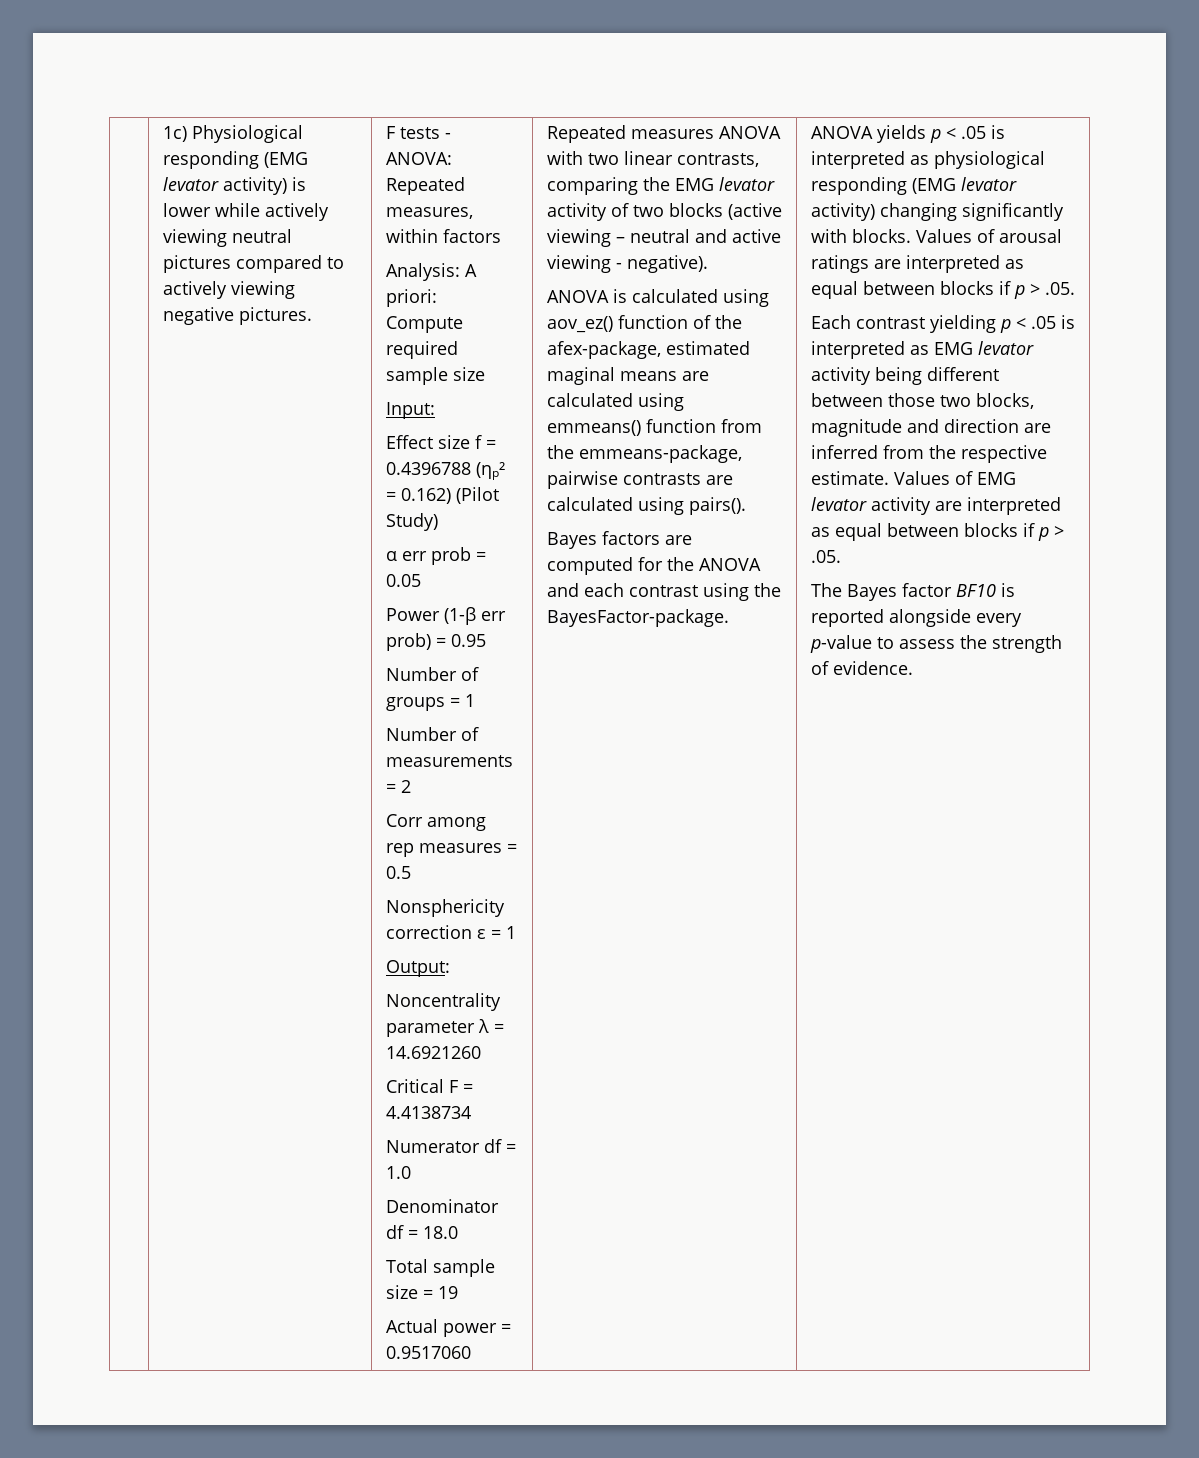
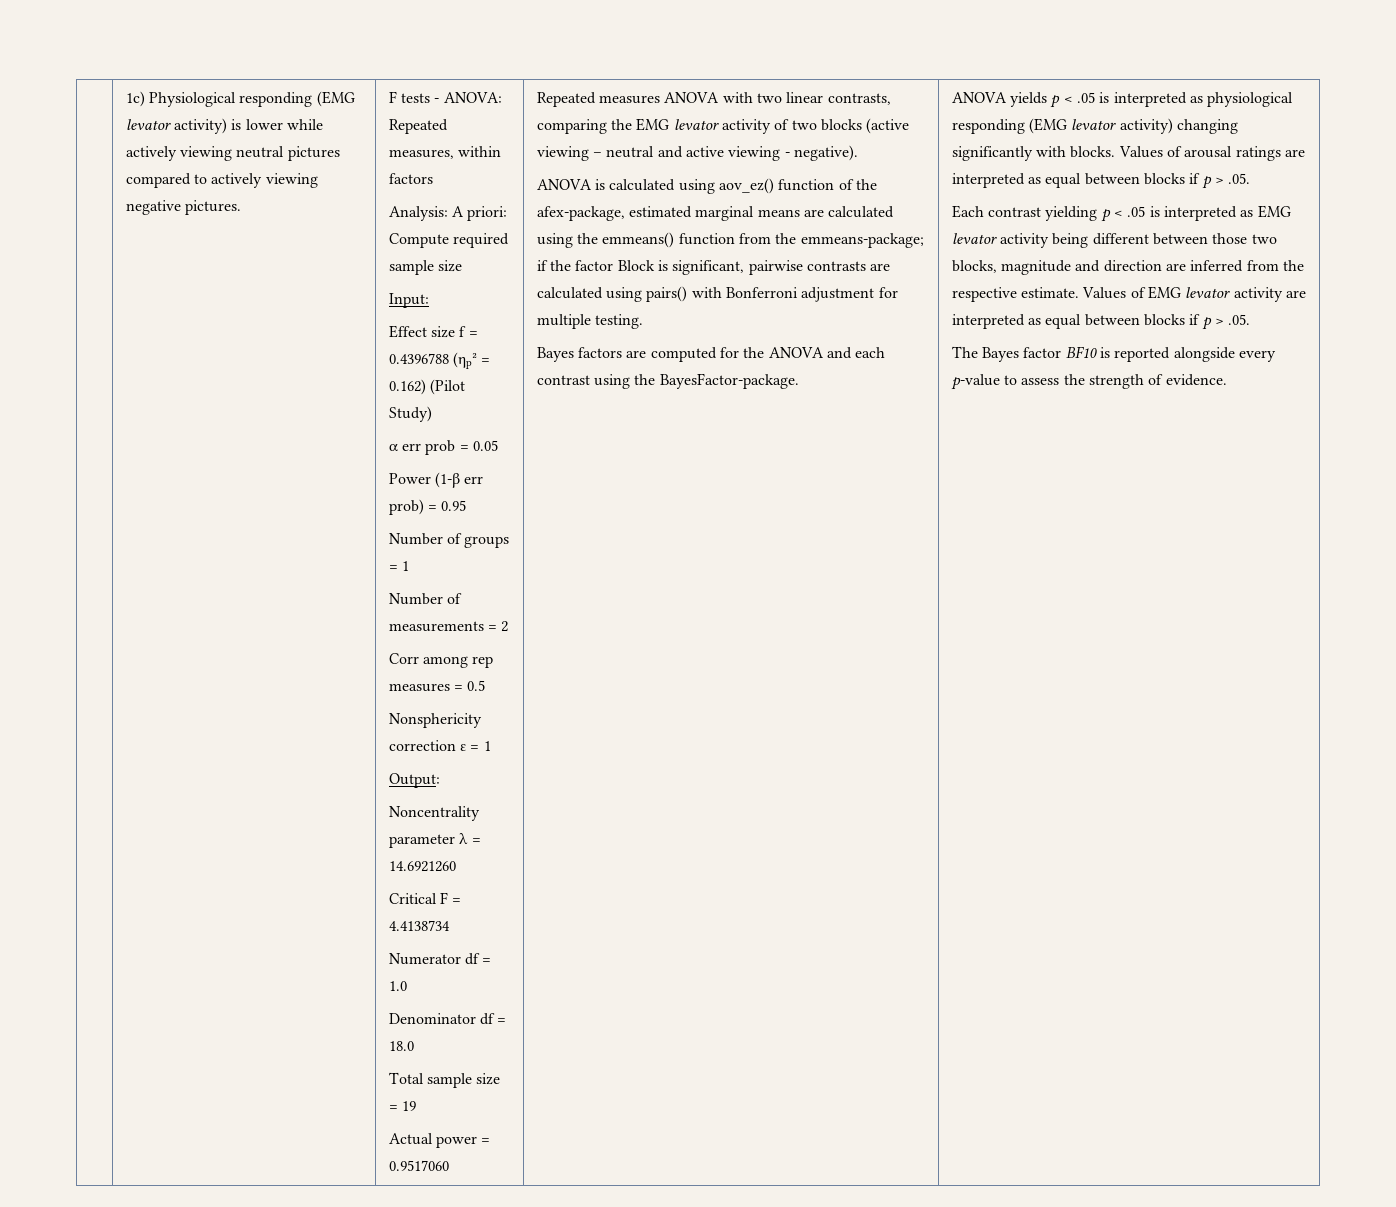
- ANOVA is calculated using aov_ez() function of the afex-package, estimated maginal means are calculated using emmeans() function from the emmeans-package, pairwise contrasts are calculated using pairs().
+ ANOVA is calculated using aov_ez() function of the afex-package, estimated marginal means are calculated using the emmeans() function from the emmeans-package; if the factor Block is significant, pairwise contrasts are calculated using pairs() with Bonferroni adjustment for multiple testing.

